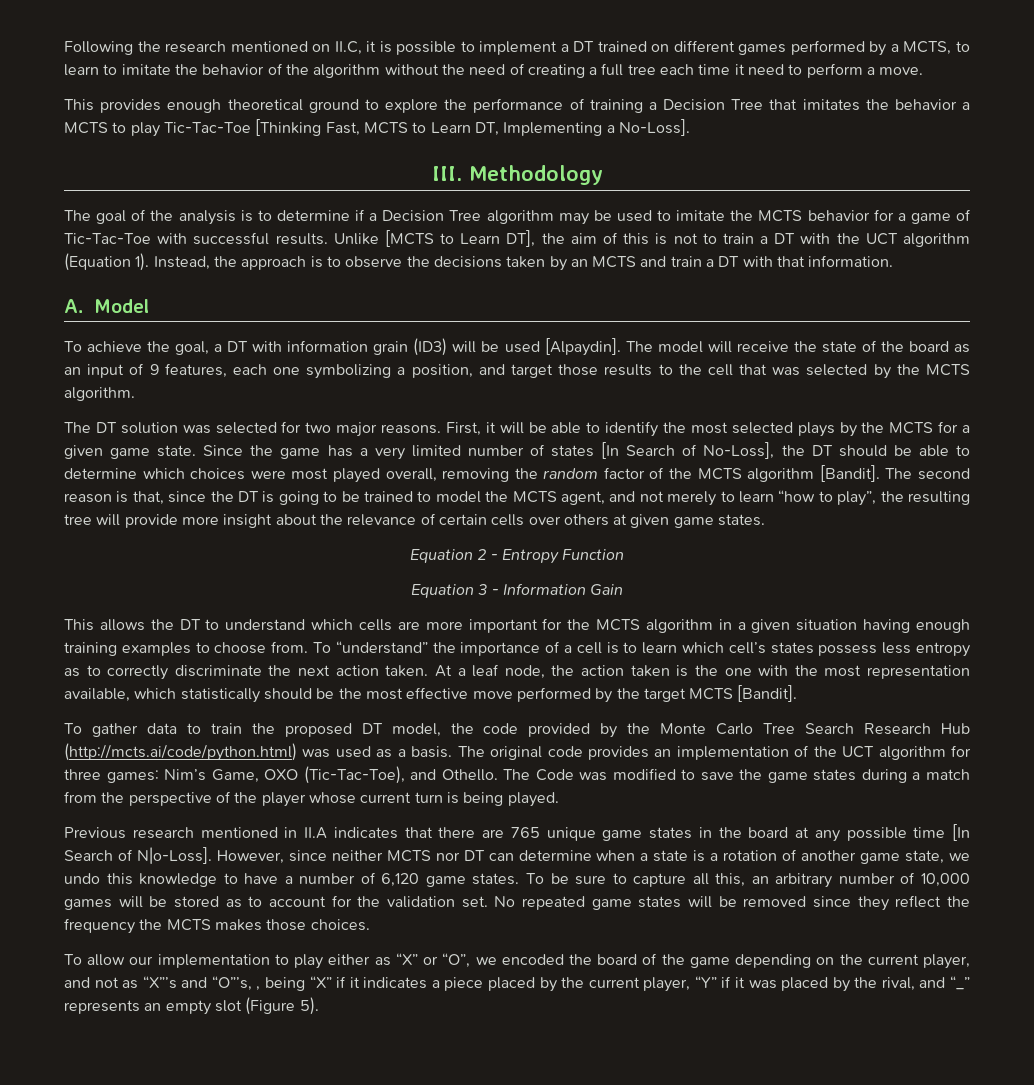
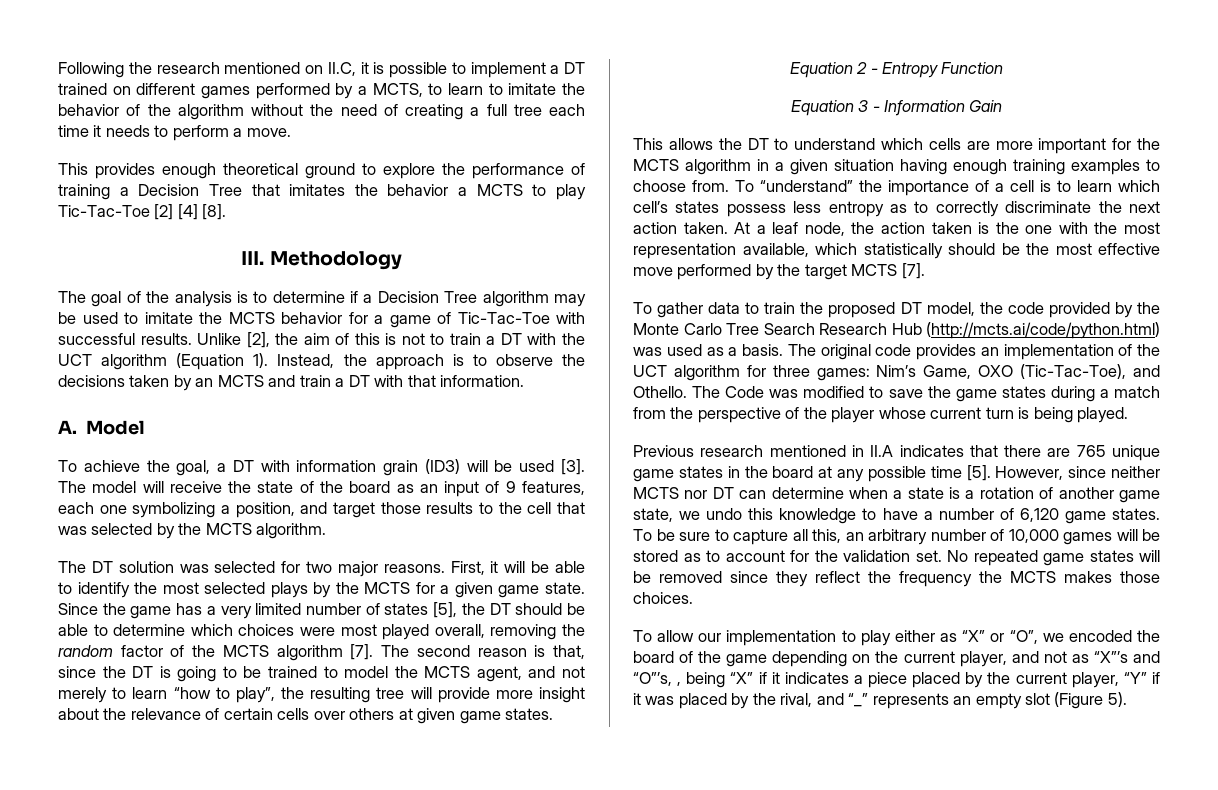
- Following the research mentioned on II.C, it is possible to implement a DT trained on different games performed by a MCTS, to learn to imitate the behavior of the algorithm without the need of creating a full tree each time it need to perform a move.
+ Following the research mentioned on II.C, it is possible to implement a DT trained on different games performed by a MCTS, to learn to imitate the behavior of the algorithm without the need of creating a full tree each time it needs to perform a move.
- This provides enough theoretical ground to explore the performance of training a Decision Tree that imitates the behavior a MCTS to play Tic-Tac-Toe [Thinking Fast, MCTS to Learn DT, Implementing a No-Loss].
+ This provides enough theoretical ground to explore the performance of training a Decision Tree that imitates the behavior a MCTS to play Tic-Tac-Toe [2] [4] [8].
- Unlike [MCTS to Learn DT], the aim of this is not to train a DT with the UCT algorithm (Equation 1).
+ Unlike [2], the aim of this is not to train a DT with the UCT algorithm (Equation 1).
- To achieve the goal, a DT with information grain (ID3) will be used [Alpaydin].
+ To achieve the goal, a DT with information grain (ID3) will be used [3].
- Since the game has a very limited number of states [In Search of No-Loss], the DT should be able to determine which choices were most played overall, removing the random factor of the MCTS algorithm [Bandit].
+ Since the game has a very limited number of states [5], the DT should be able to determine which choices were most played overall, removing the random factor of the MCTS algorithm [7].
- At a leaf node, the action taken is the one with the most representation available, which statistically should be the most effective move performed by the target MCTS [Bandit].
+ At a leaf node, the action taken is the one with the most representation available, which statistically should be the most effective move performed by the target MCTS [7].
- Previous research mentioned in II.A indicates that there are 765 unique game states in the board at any possible time [In Search of N|o-Loss].
+ Previous research mentioned in II.A indicates that there are 765 unique game states in the board at any possible time [5].

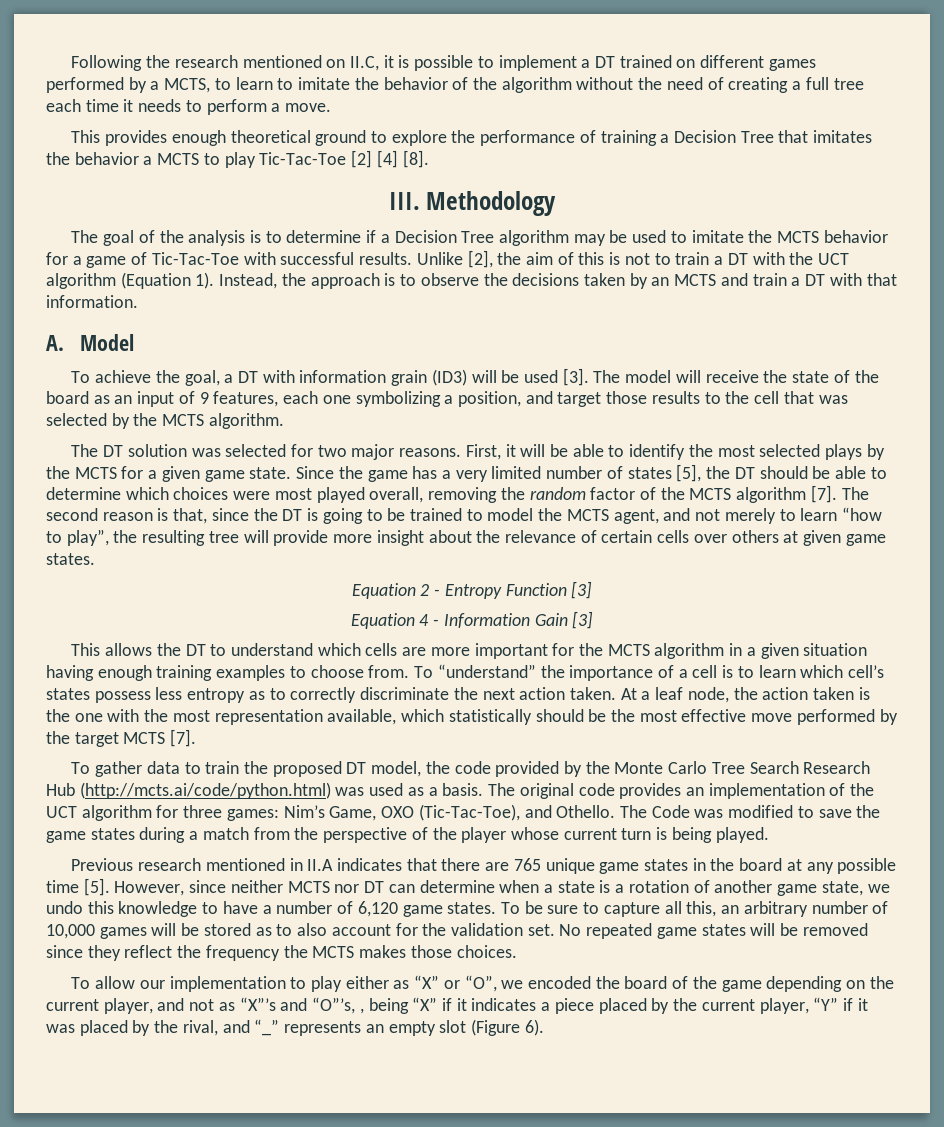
- Equation 2 - Entropy Function
- Equation 3 - Information Gain
+ Equation 2 - Entropy Function [3]
+ Equation 4 - Information Gain [3]
- To be sure to capture all this, an arbitrary number of 10,000 games will be stored as to account for the validation set.
+ To be sure to capture all this, an arbitrary number of 10,000 games will be stored as to also account for the validation set.
- To allow our implementation to play either as “X” or “O”, we encoded the board of the game depending on the current player, and not as “X”’s and “O”’s, , being “X” if it indicates a piece placed by the current player, “Y” if it was placed by the rival, and “_” represents an empty slot (Figure 5).
+ To allow our implementation to play either as “X” or “O”, we encoded the board of the game depending on the current player, and not as “X”’s and “O”’s, , being “X” if it indicates a piece placed by the current player, “Y” if it was placed by the rival, and “_” represents an empty slot (Figure 6).

